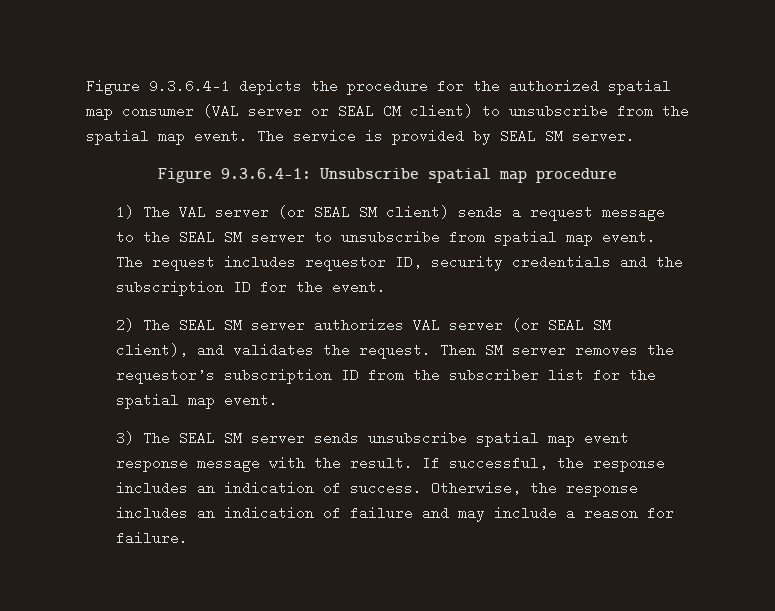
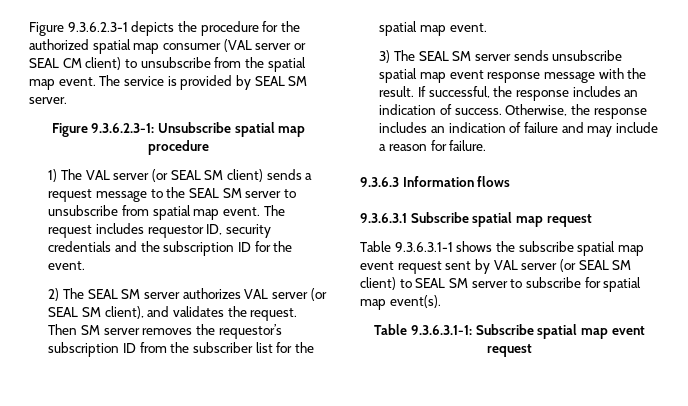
- Figure 9.3.6.4-1 depicts the procedure for the authorized spatial map consumer (VAL server or SEAL CM client) to unsubscribe from the spatial map event.
+ Figure 9.3.6.2.3-1 depicts the procedure for the authorized spatial map consumer (VAL server or SEAL CM client) to unsubscribe from the spatial map event.
- Figure 9.3.6.4-1: Unsubscribe spatial map procedure
+ Figure 9.3.6.2.3-1: Unsubscribe spatial map procedure
+ 9.3.6.3 Information flows
+ 9.3.6.3.1 Subscribe spatial map request
+ Table 9.3.6.3.1-1 shows the subscribe spatial map event request sent by VAL server (or SEAL SM client) to SEAL SM server to subscribe for spatial map event(s).
+ Table 9.3.6.3.1-1: Subscribe spatial map event request

